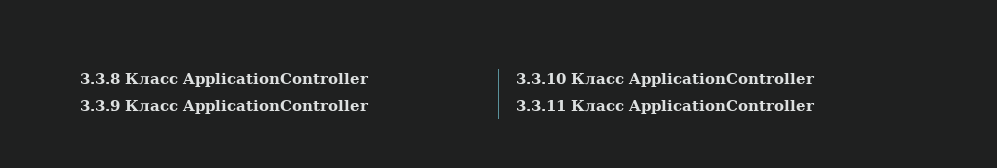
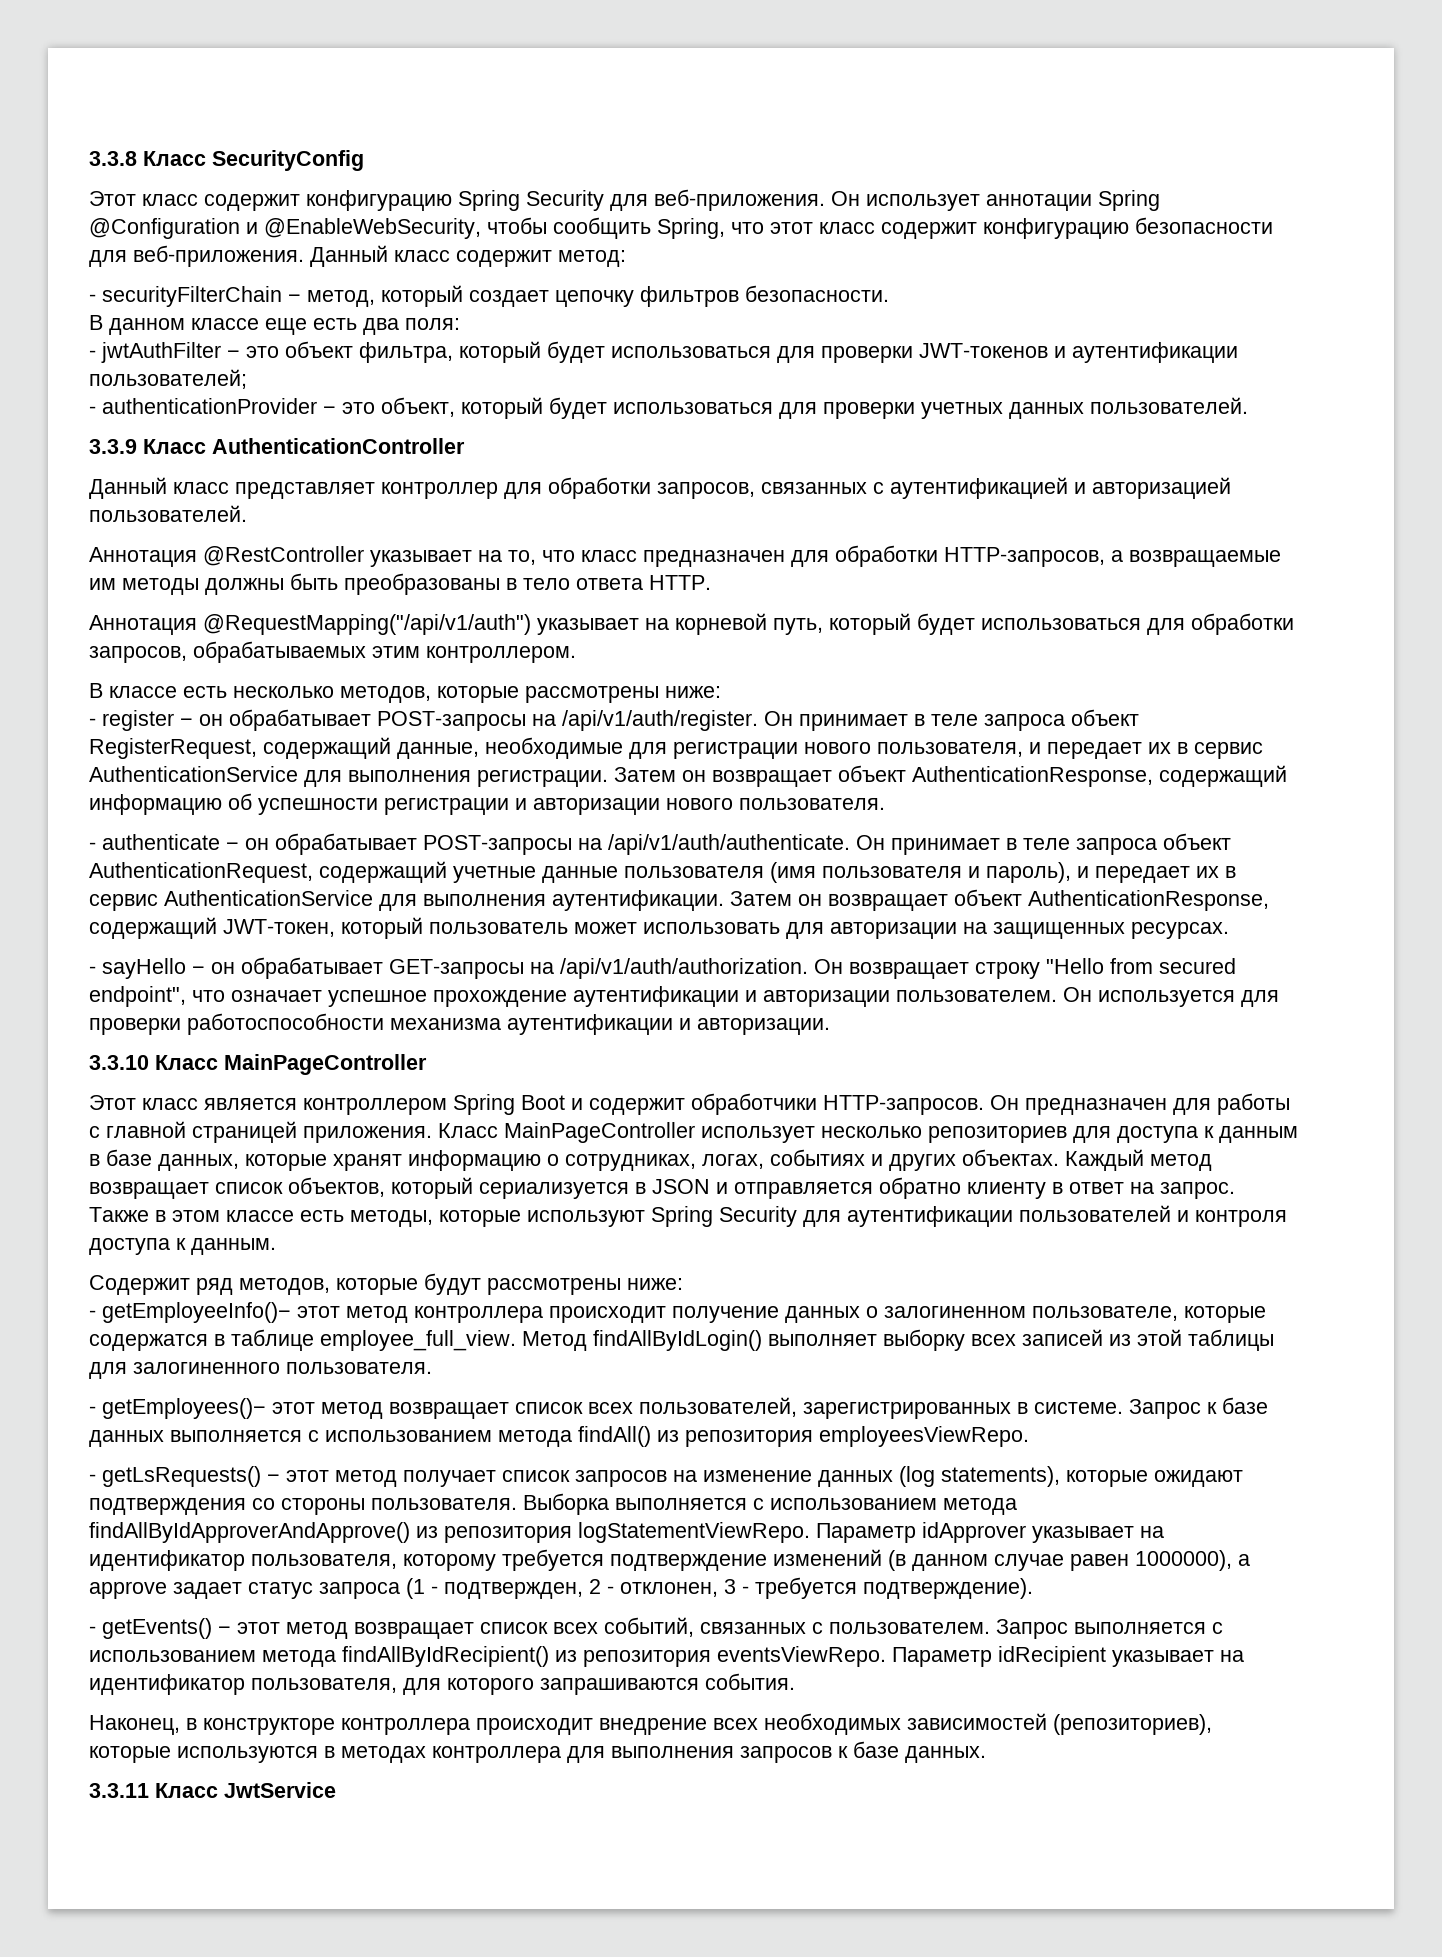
- 3.3.8 Класс ApplicationController
- 3.3.9 Класс ApplicationController
- 3.3.10 Класс ApplicationController
+ 3.3.8 Класс SecurityConfig
+ Этот класс содержит конфигурацию Spring Security для веб-приложения. Он использует аннотации Spring @Configuration и @EnableWebSecurity, чтобы сообщить Spring, что этот класс содержит конфигурацию безопасности для веб-приложения. Данный класс содержит метод:
+ - securityFilterChain − метод, который создает цепочку фильтров безопасности.
+ В данном классе еще есть два поля:
+ - jwtAuthFilter − это объект фильтра, который будет использоваться для проверки JWT-токенов и аутентификации пользователей;
+ - authenticationProvider − это объект, который будет использоваться для проверки учетных данных пользователей.
+ 3.3.9 Класс AuthenticationController
+ Данный класс представляет контроллер для обработки запросов, связанных с аутентификацией и авторизацией пользователей.
+ Аннотация @RestController указывает на то, что класс предназначен для обработки HTTP-запросов, а возвращаемые им методы должны быть преобразованы в тело ответа HTTP.
+ Аннотация @RequestMapping("/api/v1/auth") указывает на корневой путь, который будет использоваться для обработки запросов, обрабатываемых этим контроллером.
+ В классе есть несколько методов, которые рассмотрены ниже:
+ - register − он обрабатывает POST-запросы на /api/v1/auth/register. Он принимает в теле запроса объект RegisterRequest, содержащий данные, необходимые для регистрации нового пользователя, и передает их в сервис AuthenticationService для выполнения регистрации. Затем он возвращает объект AuthenticationResponse, содержащий информацию об успешности регистрации и авторизации нового пользователя.
+ - authenticate − он обрабатывает POST-запросы на /api/v1/auth/authenticate. Он принимает в теле запроса объект AuthenticationRequest, содержащий учетные данные пользователя (имя пользователя и пароль), и передает их в сервис AuthenticationService для выполнения аутентификации. Затем он возвращает объект AuthenticationResponse, содержащий JWT-токен, который пользователь может использовать для авторизации на защищенных ресурсах.
+ - sayHello − он обрабатывает GET-запросы на /api/v1/auth/authorization. Он возвращает строку "Hello from secured endpoint", что означает успешное прохождение аутентификации и авторизации пользователем. Он используется для проверки работоспособности механизма аутентификации и авторизации.
+ 3.3.10 Класс MainPageController
+ Этот класс является контроллером Spring Boot и содержит обработчики HTTP-запросов. Он предназначен для работы с главной страницей приложения. Класс MainPageController использует несколько репозиториев для доступа к данным в базе данных, которые хранят информацию о сотрудниках, логах, событиях и других объектах. Каждый метод возвращает список объектов, который сериализуется в JSON и отправляется обратно клиенту в ответ на запрос. Также в этом классе есть методы, которые используют Spring Security для аутентификации пользователей и контроля доступа к данным.
+ Содержит ряд методов, которые будут рассмотрены ниже:
+ - getEmployeeInfo()− этот метод контроллера происходит получение данных о залогиненном пользователе, которые содержатся в таблице employee_full_view. Метод findAllByIdLogin() выполняет выборку всех записей из этой таблицы для залогиненного пользователя.
+ - getEmployees()− этот метод возвращает список всех пользователей, зарегистрированных в системе. Запрос к базе данных выполняется с использованием метода findAll() из репозитория employeesViewRepo.
+ - getLsRequests() − этот метод получает список запросов на изменение данных (log statements), которые ожидают подтверждения со стороны пользователя. Выборка выполняется с использованием метода findAllByIdApproverAndApprove() из репозитория logStatementViewRepo. Параметр idApprover указывает на идентификатор пользователя, которому требуется подтверждение изменений (в данном случае равен 1000000), а approve задает статус запроса (1 - подтвержден, 2 - отклонен, 3 - требуется подтверждение).
+ - getEvents() − этот метод возвращает список всех событий, связанных с пользователем. Запрос выполняется с использованием метода findAllByIdRecipient() из репозитория eventsViewRepo. Параметр idRecipient указывает на идентификатор пользователя, для которого запрашиваются события.
+ Наконец, в конструкторе контроллера происходит внедрение всех необходимых зависимостей (репозиториев), которые используются в методах контроллера для выполнения запросов к базе данных.
- 3.3.11 Класс ApplicationController
+ 3.3.11 Класс JwtService

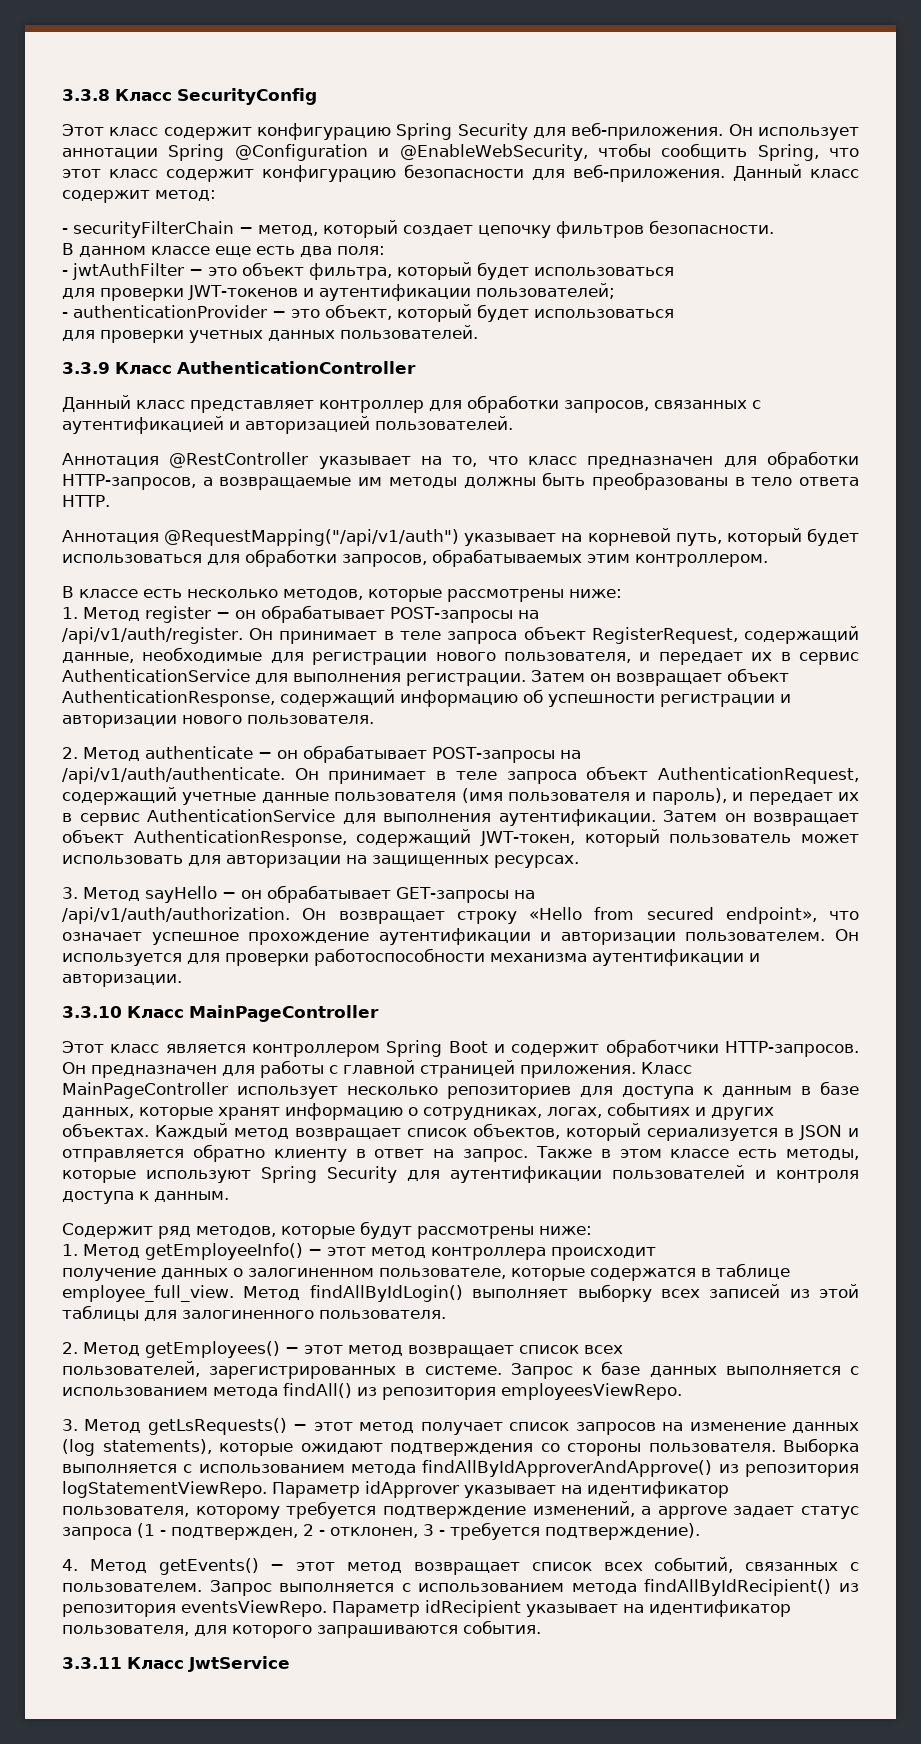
- - jwtAuthFilter − это объект фильтра, который будет использоваться для проверки JWT-токенов и аутентификации пользователей;
+ - jwtAuthFilter − это объект фильтра, который будет использоваться
+ для проверки JWT-токенов и аутентификации пользователей;
- - authenticationProvider − это объект, который будет использоваться для проверки учетных данных пользователей.
+ - authenticationProvider − это объект, который будет использоваться
+ для проверки учетных данных пользователей.
- - register − он обрабатывает POST-запросы на /api/v1/auth/register.
+ 1. Метод register − он обрабатывает POST-запросы на
+ /api/v1/auth/register.
- - authenticate − он обрабатывает POST-запросы на /api/v1/auth/authenticate.
+ 2. Метод authenticate − он обрабатывает POST-запросы на
+ /api/v1/auth/authenticate.
- - sayHello − он обрабатывает GET-запросы на /api/v1/auth/authorization.
+ 3. Метод sayHello − он обрабатывает GET-запросы на
+ /api/v1/auth/authorization.
- Он возвращает строку "Hello from secured endpoint", что означает успешное прохождение аутентификации и авторизации пользователем.
+ Он возвращает строку «Hello from secured endpoint», что означает успешное прохождение аутентификации и авторизации пользователем.
- - getEmployeeInfo()− этот метод контроллера происходит получение данных о залогиненном пользователе, которые содержатся в таблице employee_full_view.
+ 1. Метод getEmployeeInfo() − этот метод контроллера происходит
+ получение данных о залогиненном пользователе, которые содержатся в таблице employee_full_view.
- - getEmployees()− этот метод возвращает список всех пользователей, зарегистрированных в системе.
+ 2. Метод getEmployees() − этот метод возвращает список всех
+ пользователей, зарегистрированных в системе.
- - getLsRequests() − этот метод получает список запросов на изменение данных (log statements), которые ожидают подтверждения со стороны пользователя.
+ 3. Метод getLsRequests() − этот метод получает список запросов на изменение данных (log statements), которые ожидают подтверждения со стороны пользователя.
- Параметр idApprover указывает на идентификатор пользователя, которому требуется подтверждение изменений (в данном случае равен 1000000), а approve задает статус запроса (1 - подтвержден, 2 - отклонен, 3 - требуется подтверждение).
+ Параметр idApprover указывает на идентификатор пользователя, которому требуется подтверждение изменений, а approve задает статус запроса (1 - подтвержден, 2 - отклонен, 3 - требуется подтверждение).
- - getEvents() − этот метод возвращает список всех событий, связанных с пользователем.
+ 4. Метод getEvents() − этот метод возвращает список всех событий, связанных с пользователем.
- Наконец, в конструкторе контроллера происходит внедрение всех необходимых зависимостей (репозиториев), которые используются в методах контроллера для выполнения запросов к базе данных.

